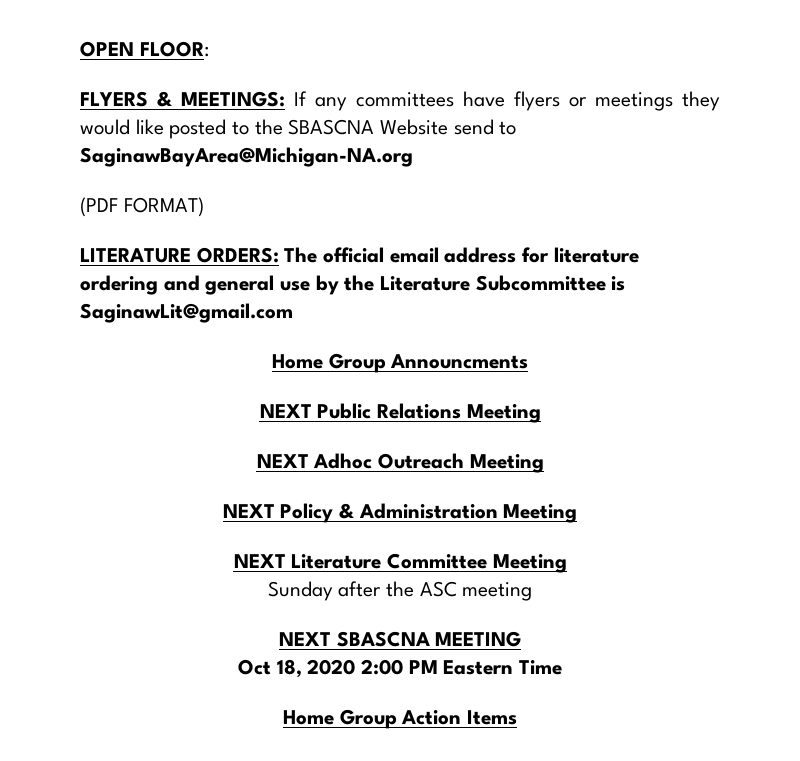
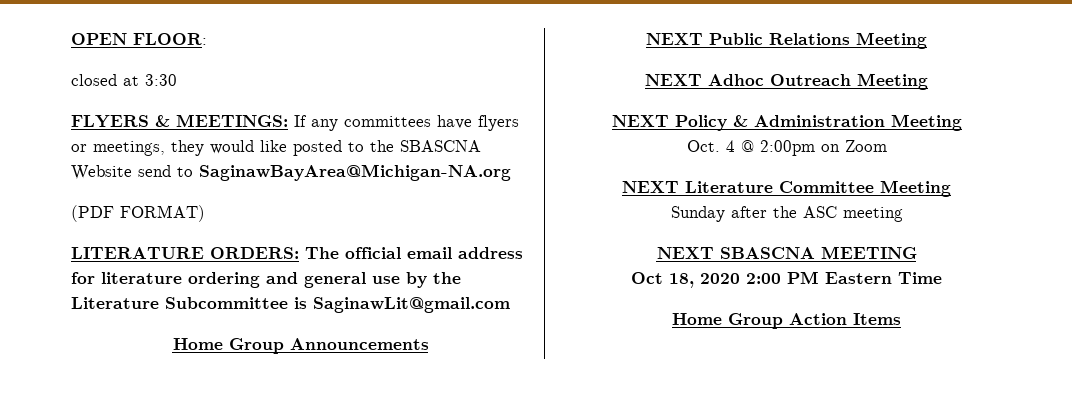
+ closed at 3:30
- FLYERS & MEETINGS: If any committees have flyers or meetings they would like posted to the SBASCNA Website send to SaginawBayArea@Michigan-NA.org
+ FLYERS & MEETINGS: If any committees have flyers or meetings, they would like posted to the SBASCNA Website send to SaginawBayArea@Michigan-NA.org
- Home Group Announcments
+ Home Group Announcements
+ Oct. 4 @ 2:00pm on Zoom

